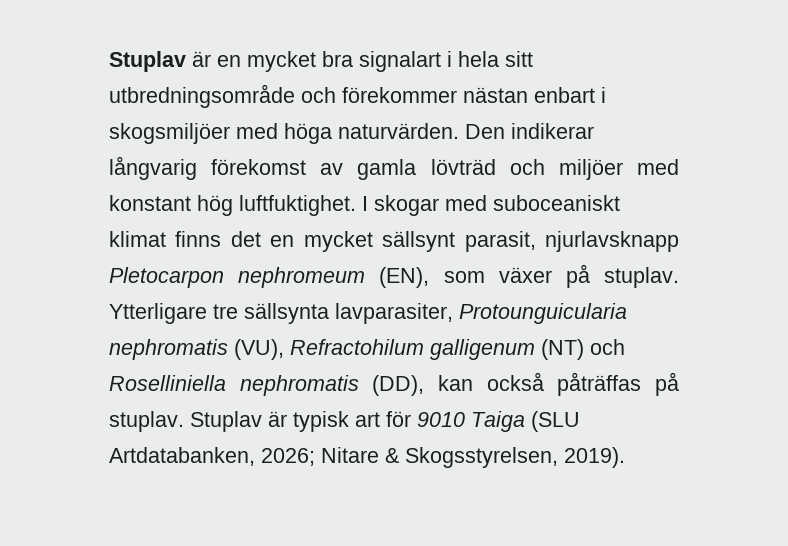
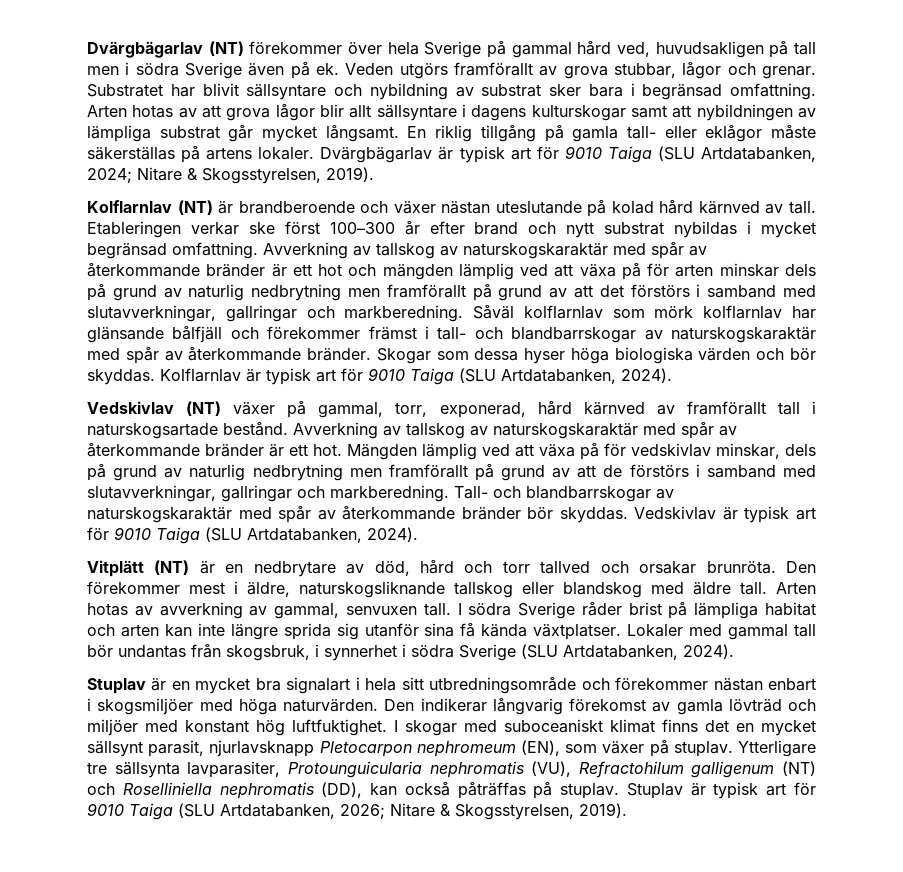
+ Dvärgbägarlav (NT) förekommer över hela Sverige på gammal hård ved, huvudsakligen på tall men i södra Sverige även på ek. Veden utgörs framförallt av grova stubbar, lågor och grenar. Substratet har blivit sällsyntare och nybildning av substrat sker bara i begränsad omfattning. Arten hotas av att grova lågor blir allt sällsyntare i dagens kulturskogar samt att nybildningen av lämpliga substrat går mycket långsamt. En riklig tillgång på gamla tall- eller eklågor måste säkerställas på artens lokaler. Dvärgbägarlav är typisk art för 9010 Taiga (SLU Artdatabanken, 2024; Nitare & Skogsstyrelsen, 2019).
+ Kolflarnlav (NT) är brandberoende och växer nästan uteslutande på kolad hård kärnved av tall. Etableringen verkar ske först 100–300 år efter brand och nytt substrat nybildas i mycket begränsad omfattning. Avverkning av tallskog av naturskogskaraktär med spår av återkommande bränder är ett hot och mängden lämplig ved att växa på för arten minskar dels på grund av naturlig nedbrytning men framförallt på grund av att det förstörs i samband med slutavverkningar, gallringar och markberedning. Såväl kolflarnlav som mörk kolflarnlav har glänsande bålfjäll och förekommer främst i tall- och blandbarrskogar av naturskogskaraktär med spår av återkommande bränder. Skogar som dessa hyser höga biologiska värden och bör skyddas. Kolflarnlav är typisk art för 9010 Taiga (SLU Artdatabanken, 2024).
+ Vedskivlav (NT) växer på gammal, torr, exponerad, hård kärnved av framförallt tall i naturskogsartade bestånd. Avverkning av tallskog av naturskogskaraktär med spår av återkommande bränder är ett hot. Mängden lämplig ved att växa på för vedskivlav minskar, dels på grund av naturlig nedbrytning men framförallt på grund av att de förstörs i samband med slutavverkningar, gallringar och markberedning. Tall- och blandbarrskogar av naturskogskaraktär med spår av återkommande bränder bör skyddas. Vedskivlav är typisk art för 9010 Taiga (SLU Artdatabanken, 2024).
+ Vitplätt (NT) är en nedbrytare av död, hård och torr tallved och orsakar brunröta. Den förekommer mest i äldre, naturskogsliknande tallskog eller blandskog med äldre tall. Arten hotas av avverkning av gammal, senvuxen tall. I södra Sverige råder brist på lämpliga habitat och arten kan inte längre sprida sig utanför sina få kända växtplatser. Lokaler med gammal tall bör undantas från skogsbruk, i synnerhet i södra Sverige (SLU Artdatabanken, 2024).

